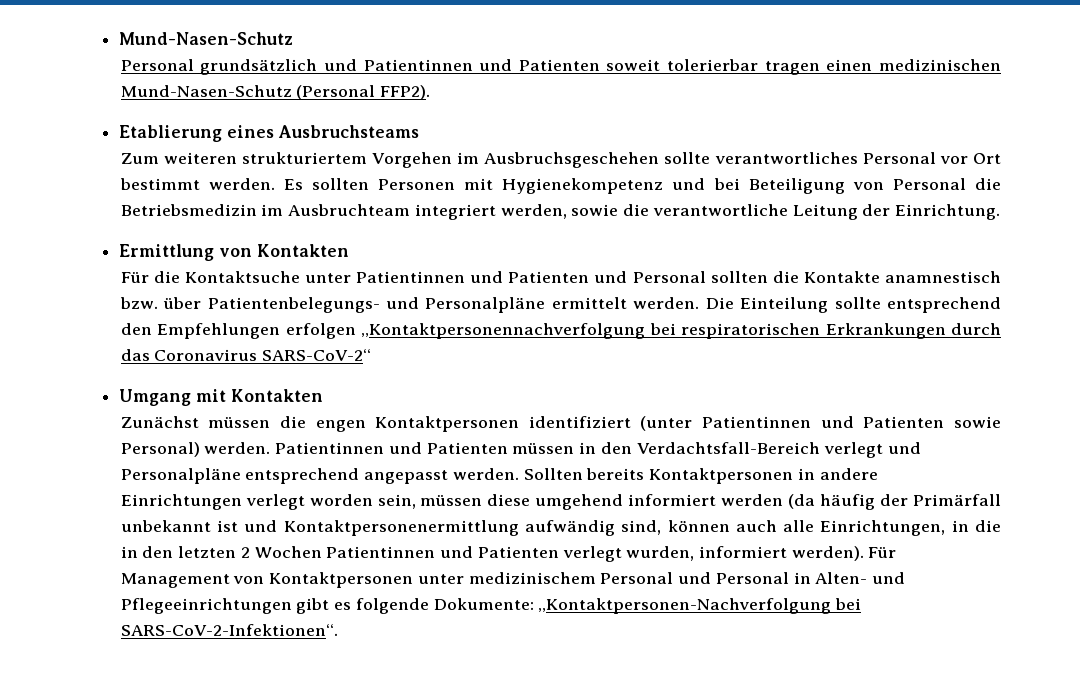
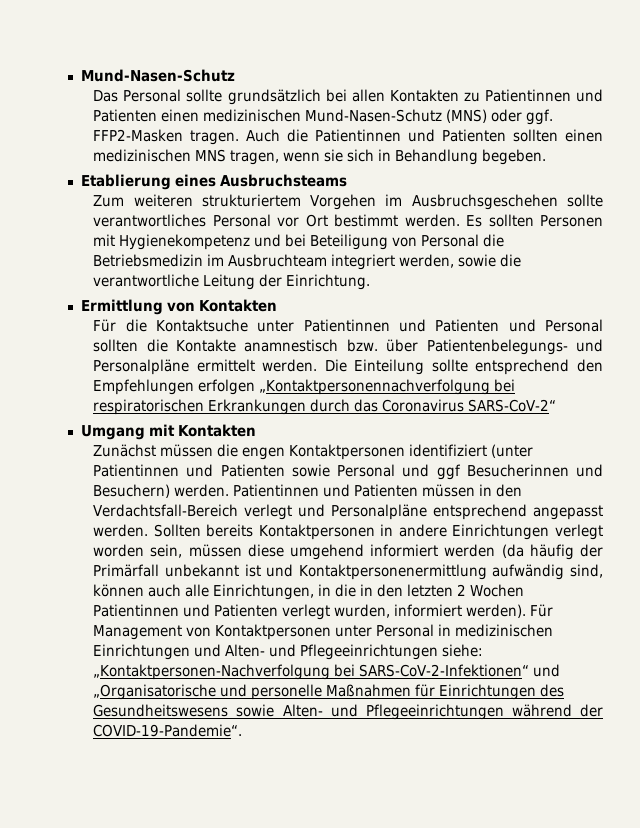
- Personal grundsätzlich und Patientinnen und Patienten soweit tolerierbar tragen einen medizinischen Mund-Nasen-Schutz (Personal FFP2).
+ Das Personal sollte grundsätzlich bei allen Kontakten zu Patientinnen und Patienten einen medizinischen Mund-Nasen-Schutz (MNS) oder ggf. FFP2-Masken tragen. Auch die Patientinnen und Patienten sollten einen medizinischen MNS tragen, wenn sie sich in Behandlung begeben.
- Zunächst müssen die engen Kontaktpersonen identifiziert (unter Patientinnen und Patienten sowie Personal) werden.
+ Zunächst müssen die engen Kontaktpersonen identifiziert (unter Patientinnen und Patienten sowie Personal und ggf Besucherinnen und Besuchern) werden.
- Für Management von Kontaktpersonen unter medizinischem Personal und Personal in Alten- und Pflegeeinrichtungen gibt es folgende Dokumente: „Kontaktpersonen-Nachverfolgung bei SARS-CoV-2-Infektionen“.
+ Für Management von Kontaktpersonen unter Personal in medizinischen Einrichtungen und Alten- und Pflegeeinrichtungen siehe: „Kontaktpersonen-Nachverfolgung bei SARS-CoV-2-Infektionen“ und „Organisatorische und personelle Maßnahmen für Einrichtungen des Gesundheitswesens sowie Alten- und Pflegeeinrichtungen während der COVID-19-Pandemie“.

